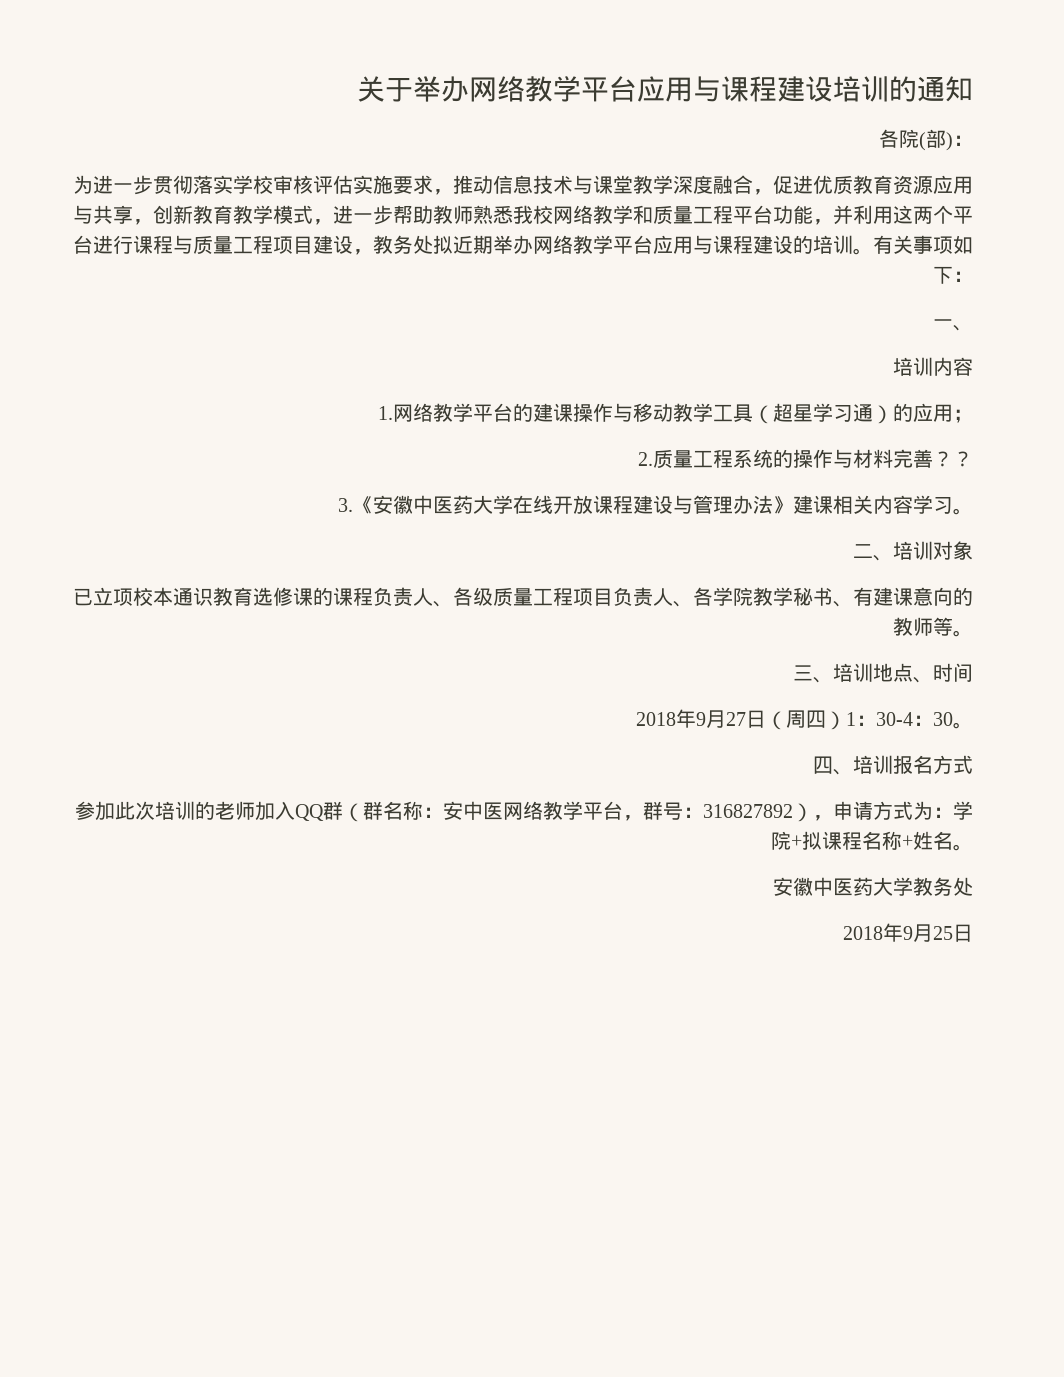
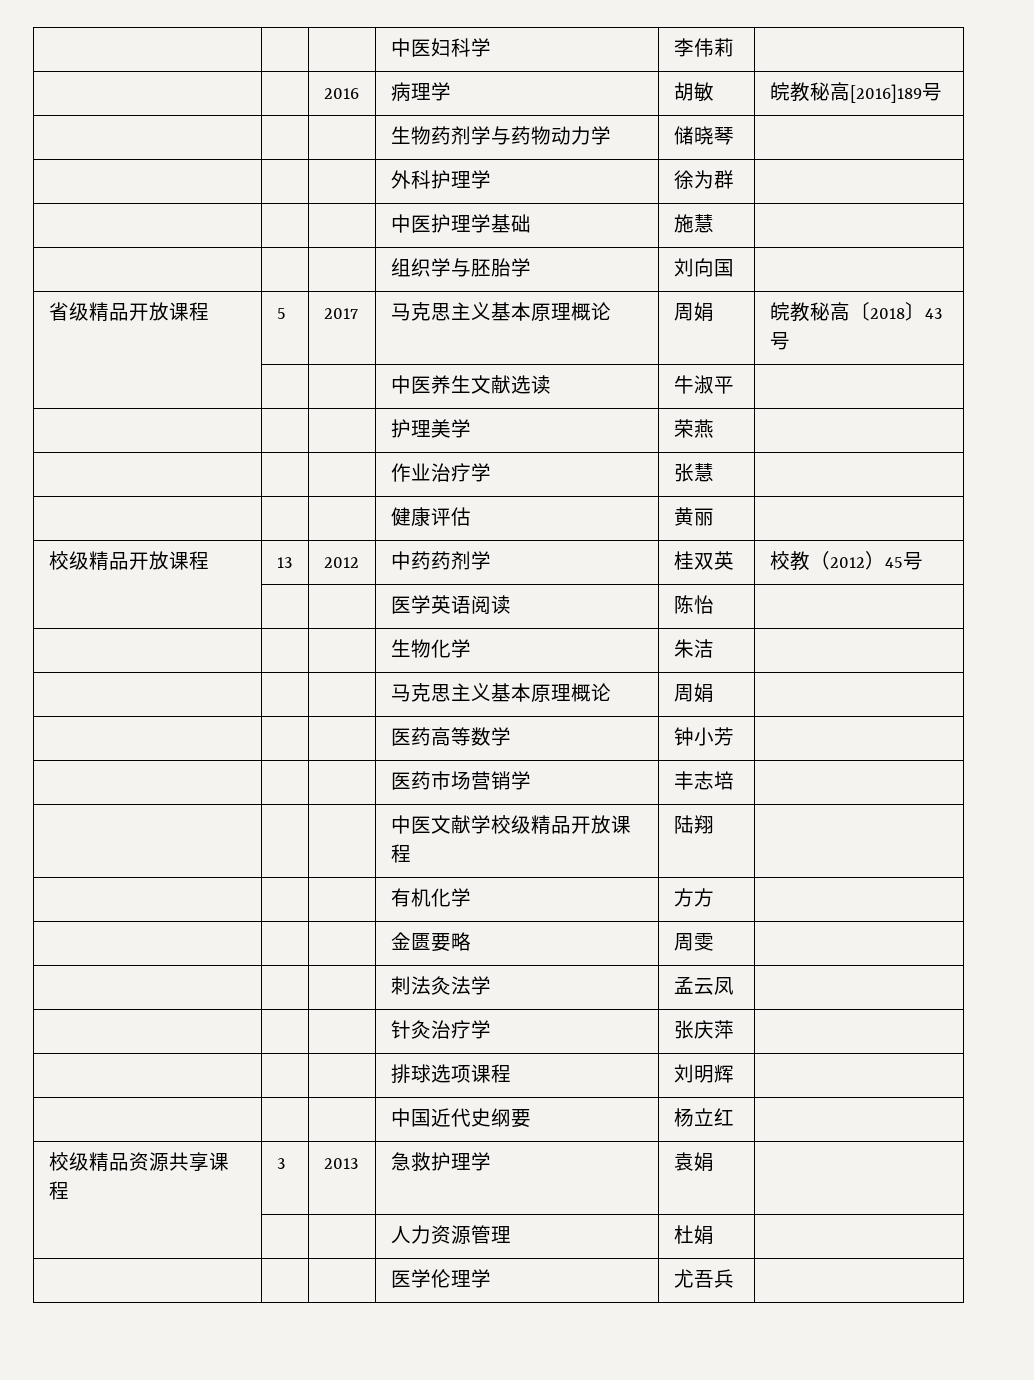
- 关于举办网络教学平台应用与课程建设培训的通知
- 各院(部)：
- 为进一步贯彻落实学校审核评估实施要求，推动信息技术与课堂教学深度融合，促进优质教育资源应用与共享，创新教育教学模式，进一步帮助教师熟悉我校网络教学和质量工程平台功能，并利用这两个平台进行课程与质量工程项目建设，教务处拟近期举办网络教学平台应用与课程建设的培训。有关事项如下：
- 一、
- 培训内容
- 1.网络教学平台的建课操作与移动教学工具（超星学习通）的应用；
- 2.质量工程系统的操作与材料完善？？
- 3.《安徽中医药大学在线开放课程建设与管理办法》建课相关内容学习。
- 二、培训对象
- 已立项校本通识教育选修课的课程负责人、各级质量工程项目负责人、各学院教学秘书、有建课意向的教师等。
- 三、培训地点、时间
- 2018年9月27日（周四）1：30-4：30。
- 四、培训报名方式
- 参加此次培训的老师加入QQ群（群名称：安中医网络教学平台，群号：316827892），申请方式为：学院+拟课程名称+姓名。
- 安徽中医药大学教务处
- 2018年9月25日
+ | | | 中医妇科学 | 李伟莉 |
+ | | 2016 | 病理学 | 胡敏 | 皖教秘高[2016]189号
+ | | | 生物药剂学与药物动力学 | 储晓琴 |
+ | | | 外科护理学 | 徐为群 |
+ | | | 中医护理学基础 | 施慧 |
+ | | | 组织学与胚胎学 | 刘向国 |
+ 省级精品开放课程 | 5 | 2017 | 马克思主义基本原理概论 | 周娟 | 皖教秘高〔2018〕43号
+ | | | 中医养生文献选读 | 牛淑平 |
+ | | | 护理美学 | 荣燕 |
+ | | | 作业治疗学 | 张慧 |
+ | | | 健康评估 | 黄丽 |
+ 校级精品开放课程 | 13 | 2012 | 中药药剂学 | 桂双英 | 校教（2012）45号
+ | | | 医学英语阅读 | 陈怡 |
+ | | | 生物化学 | 朱洁 |
+ | | | 马克思主义基本原理概论 | 周娟 |
+ | | | 医药高等数学 | 钟小芳 |
+ | | | 医药市场营销学 | 丰志培 |
+ | | | 中医文献学校级精品开放课程 | 陆翔 |
+ | | | 有机化学 | 方方 |
+ | | | 金匮要略 | 周雯 |
+ | | | 刺法灸法学 | 孟云凤 |
+ | | | 针灸治疗学 | 张庆萍 |
+ | | | 排球选项课程 | 刘明辉 |
+ | | | 中国近代史纲要 | 杨立红 |
+ 校级精品资源共享课程 | 3 | 2013 | 急救护理学 | 袁娟 |
+ | | | 人力资源管理 | 杜娟 |
+ | | | 医学伦理学 | 尤吾兵 |

